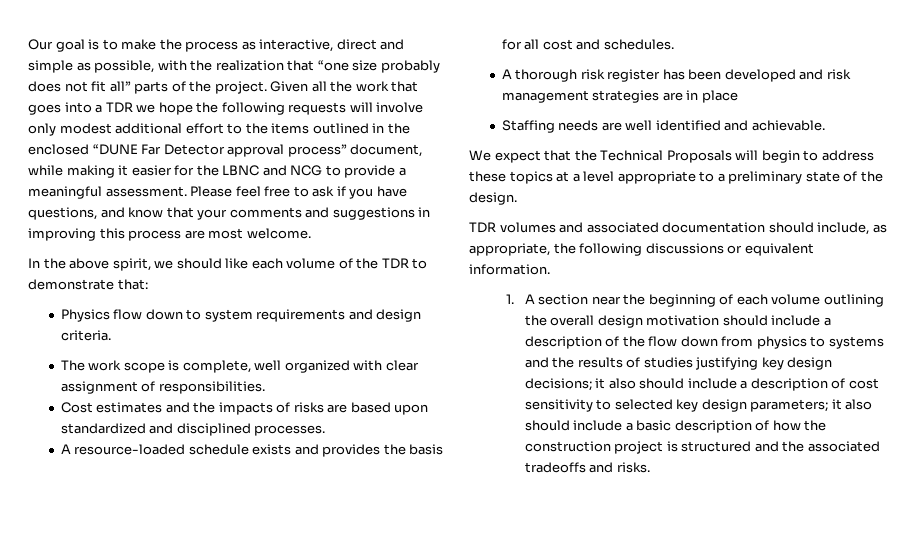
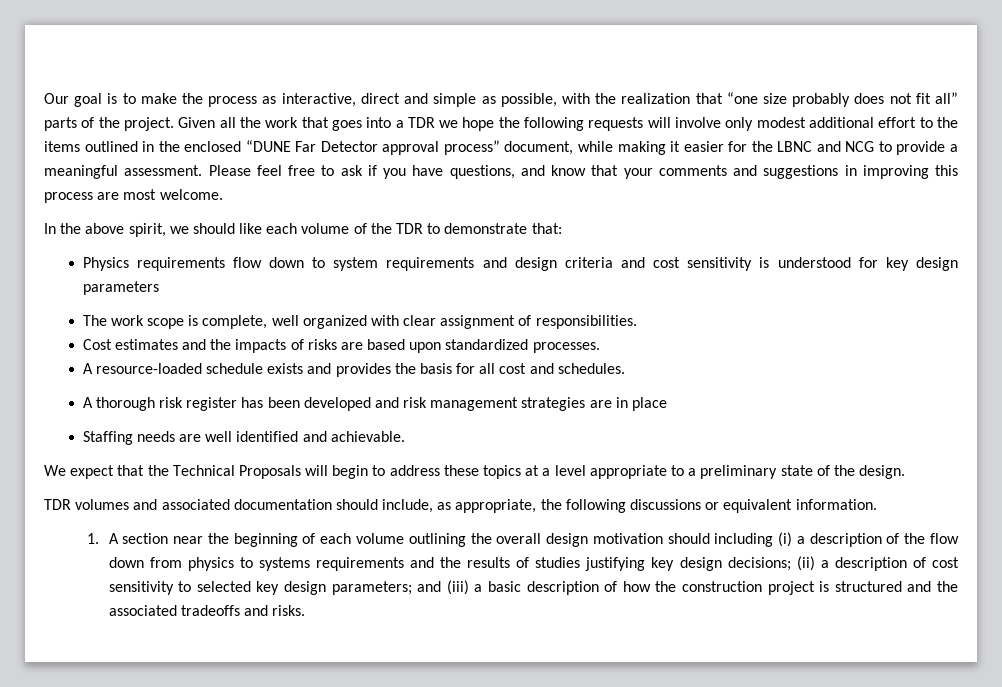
- Physics flow down to system requirements and design criteria.
+ Physics requirements flow down to system requirements and design criteria and cost sensitivity is understood for key design parameters
- Cost estimates and the impacts of risks are based upon standardized and disciplined processes.
+ Cost estimates and the impacts of risks are based upon standardized processes.
- 1. A section near the beginning of each volume outlining the overall design motivation should include a description of the flow down from physics to systems and the results of studies justifying key design decisions; it also should include a description of cost sensitivity to selected key design parameters; it also should include a basic description of how the construction project is structured and the associated tradeoffs and risks.
+ 1. A section near the beginning of each volume outlining the overall design motivation should including (i) a description of the flow down from physics to systems requirements and the results of studies justifying key design decisions; (ii) a description of cost sensitivity to selected key design parameters; and (iii) a basic description of how the construction project is structured and the associated tradeoffs and risks.

